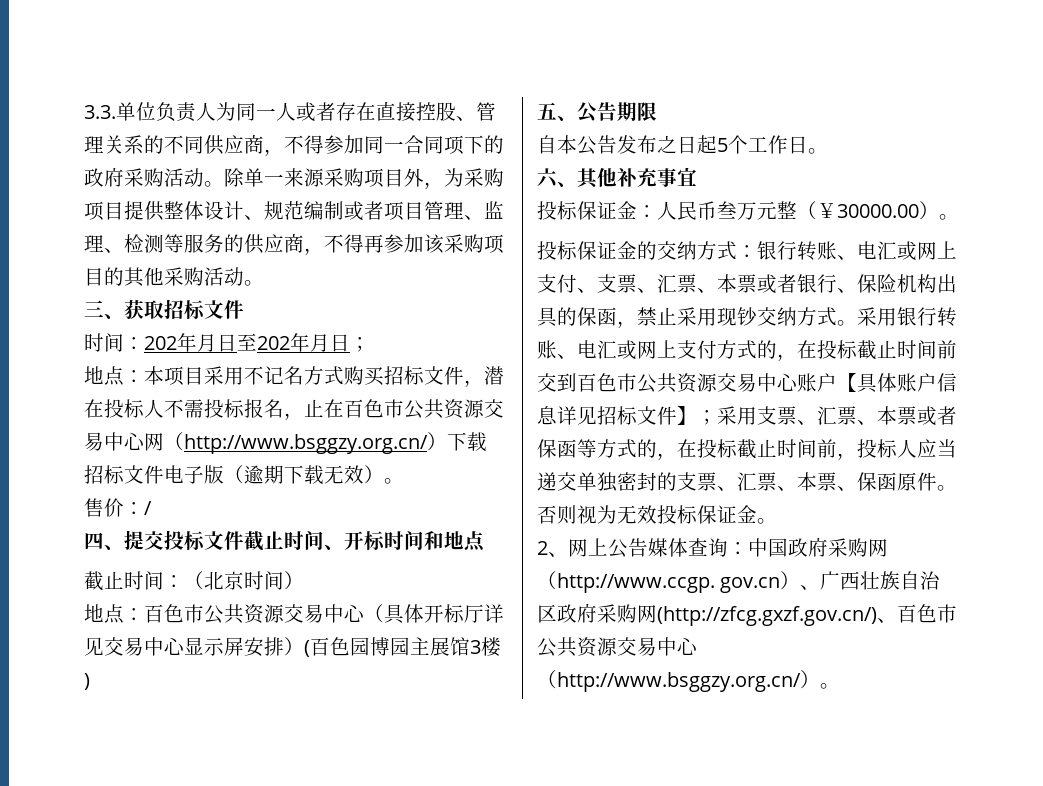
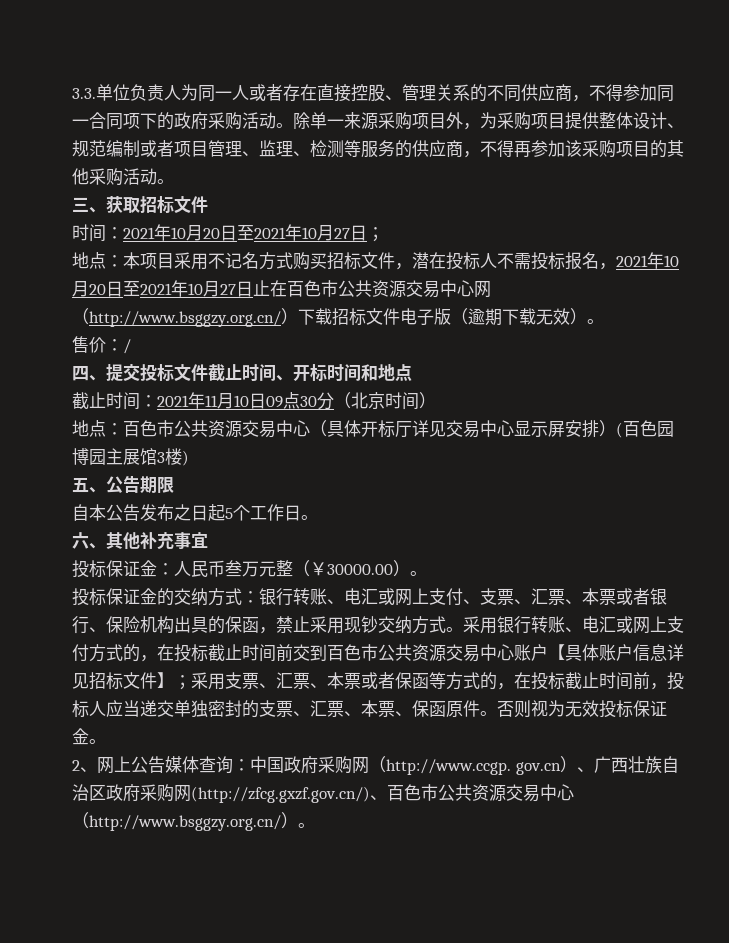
- 时间：202年月日至202年月日；
+ 时间：2021年10月20日至2021年10月27日；
- 地点：本项目采用不记名方式购买招标文件，潜在投标人不需投标报名，止在百色市公共资源交易中心网（http://www.bsggzy.org.cn/）下载招标文件电子版（逾期下载无效）。
+ 地点：本项目采用不记名方式购买招标文件，潜在投标人不需投标报名，2021年10月20日至2021年10月27日止在百色市公共资源交易中心网（http://www.bsggzy.org.cn/）下载招标文件电子版（逾期下载无效）。
- 截止时间：（北京时间）
+ 截止时间：2021年11月10日09点30分（北京时间）

